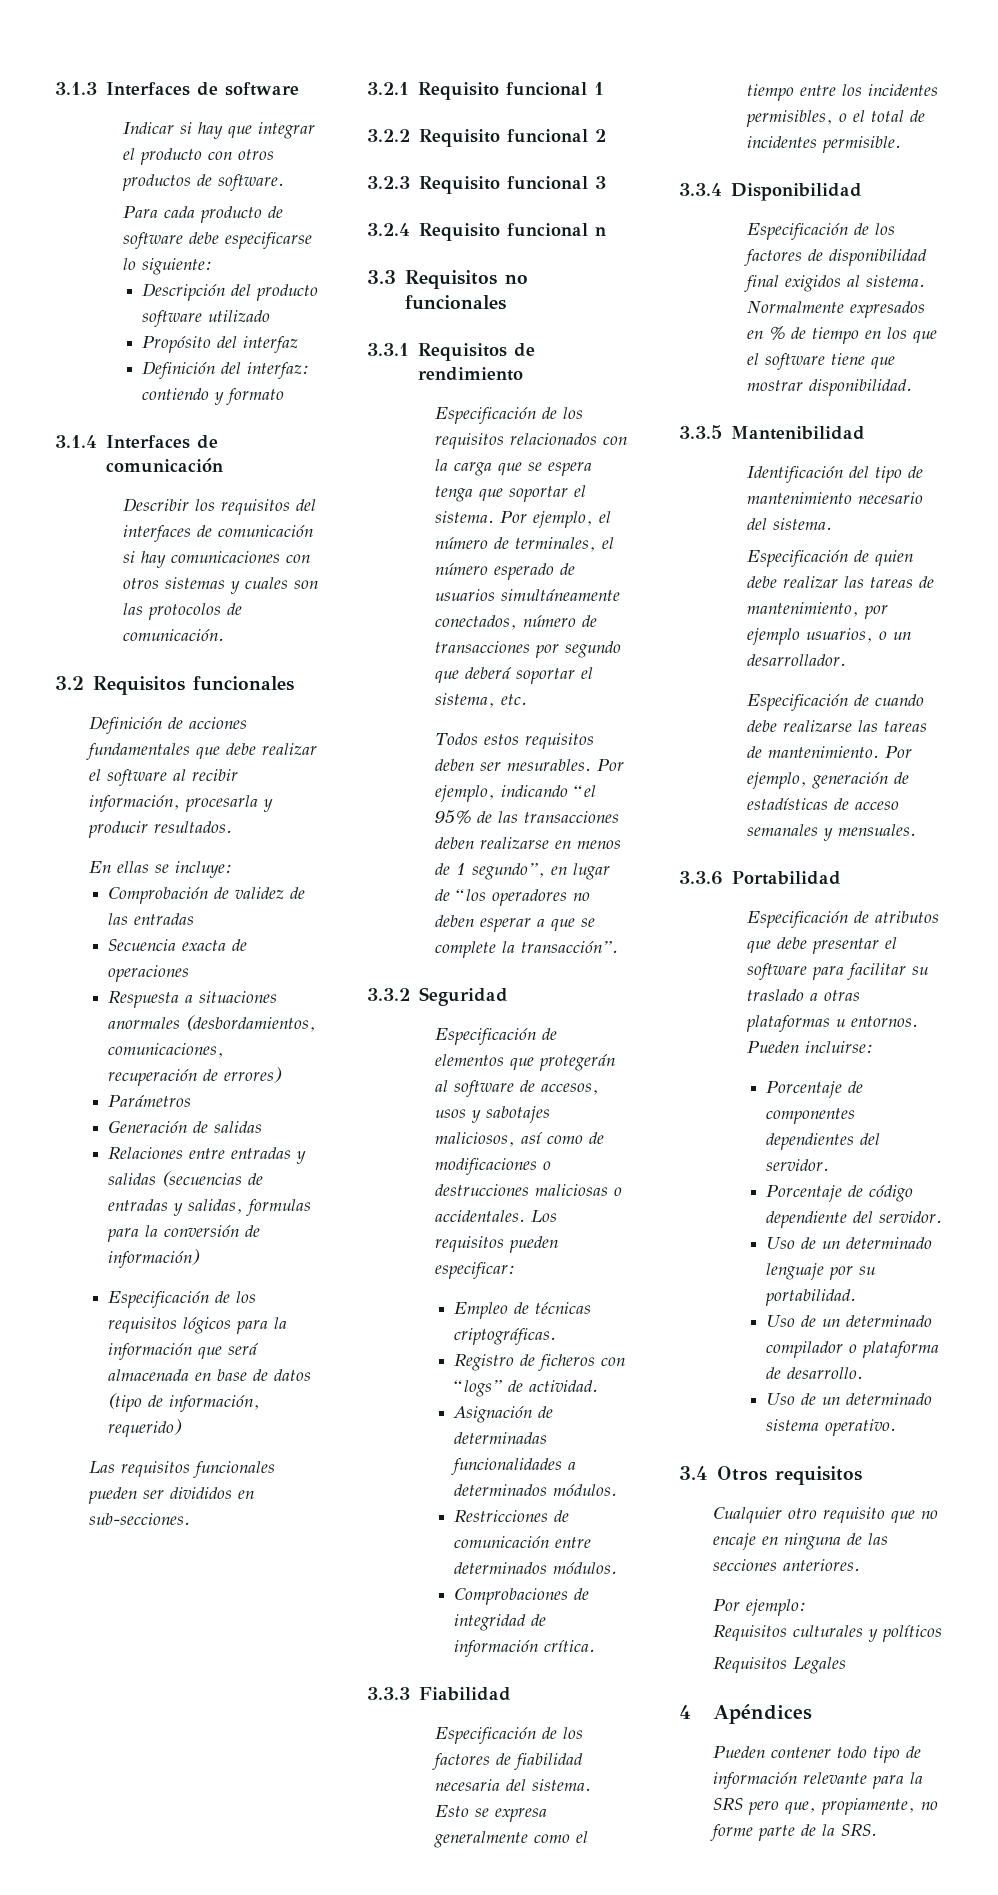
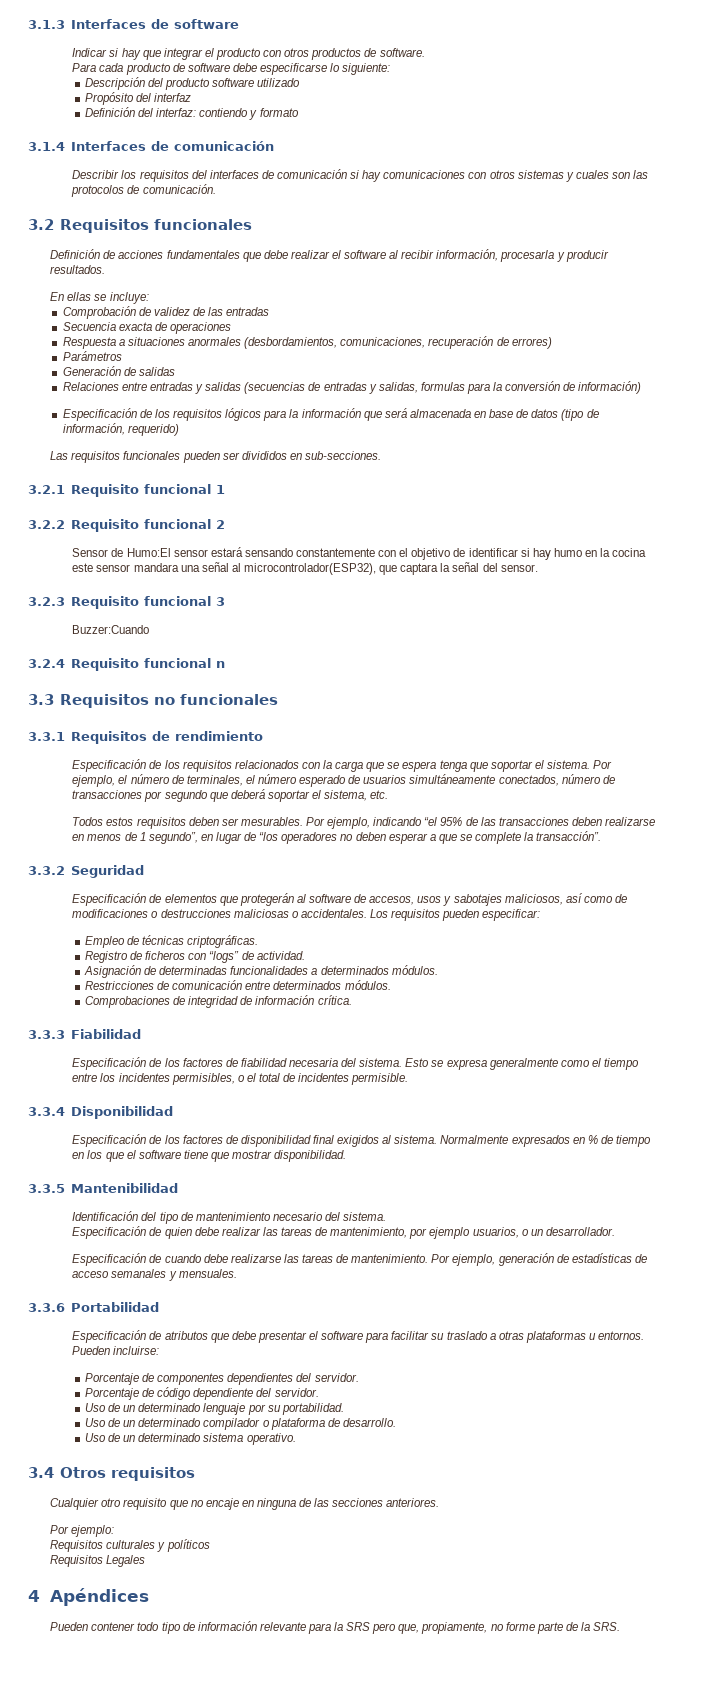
+ Sensor de Humo:El sensor estará sensando constantemente con el objetivo de identificar si hay humo en la cocina este sensor mandara una señal al microcontrolador(ESP32), que captara la señal del sensor.
+ Buzzer:Cuando

